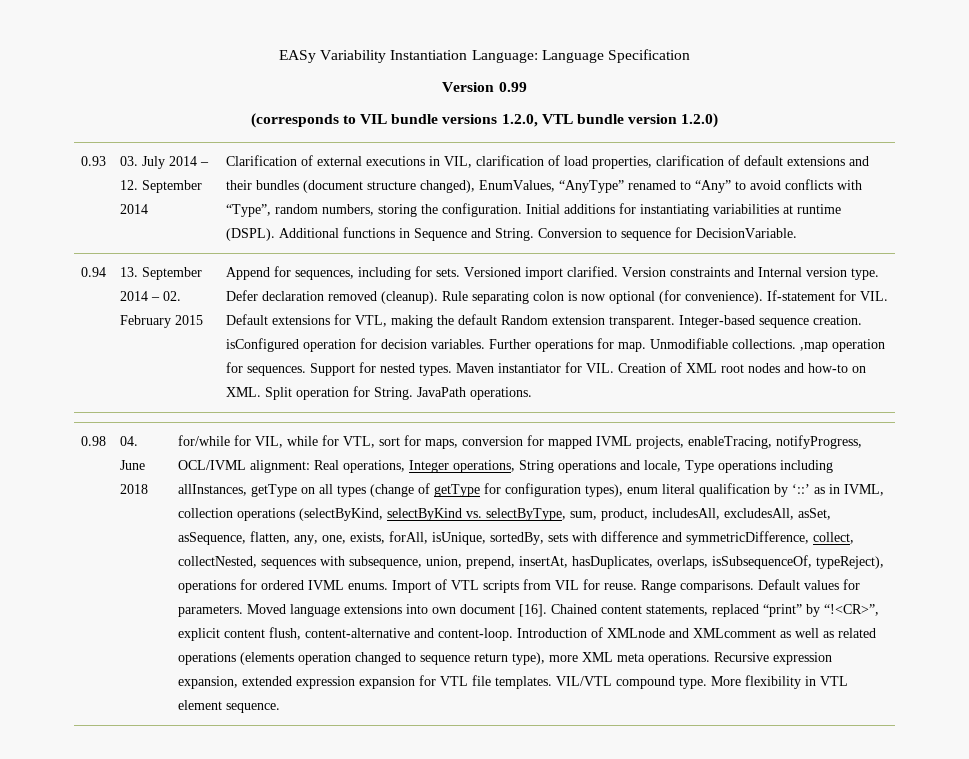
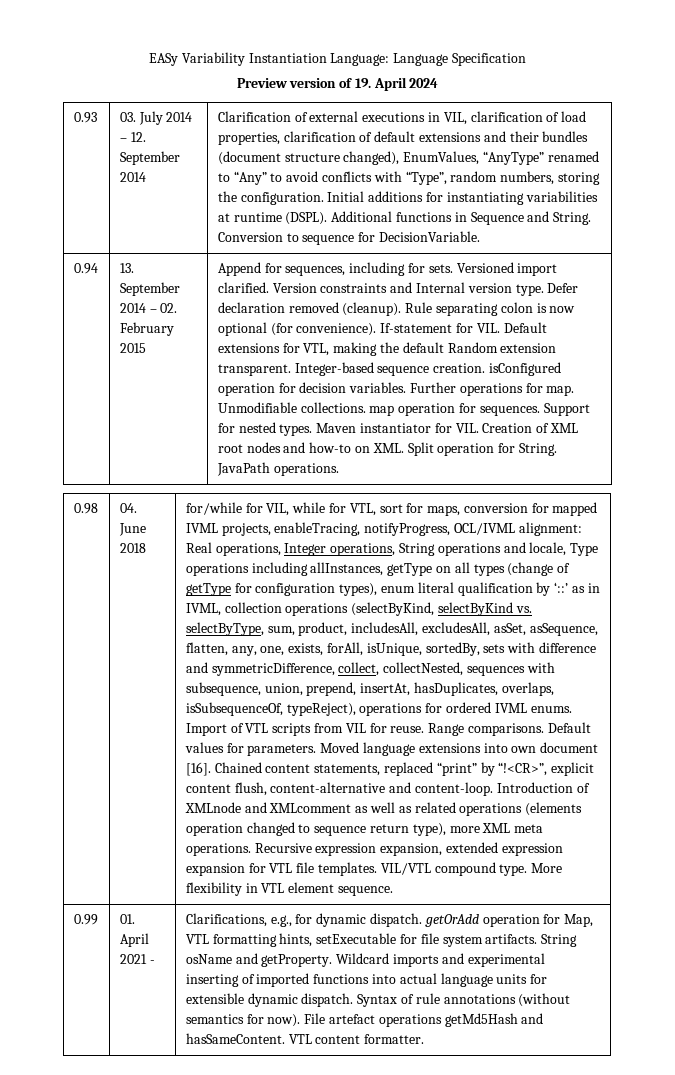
- Version 0.99
- (corresponds to VIL bundle versions 1.2.0, VTL bundle version 1.2.0)
+ Preview version of 19. April 2024
- Unmodifiable collections. ,map operation for sequences.
+ Unmodifiable collections. map operation for sequences.
+ 0.99 | 01. April 2021 - | Clarifications, e.g., for dynamic dispatch. getOrAdd operation for Map, VTL formatting hints, setExecutable for file system artifacts. String osName and getProperty. Wildcard imports and experimental inserting of imported functions into actual language units for extensible dynamic dispatch. Syntax of rule annotations (without semantics for now). File artefact operations getMd5Hash and hasSameContent. VTL content formatter.

